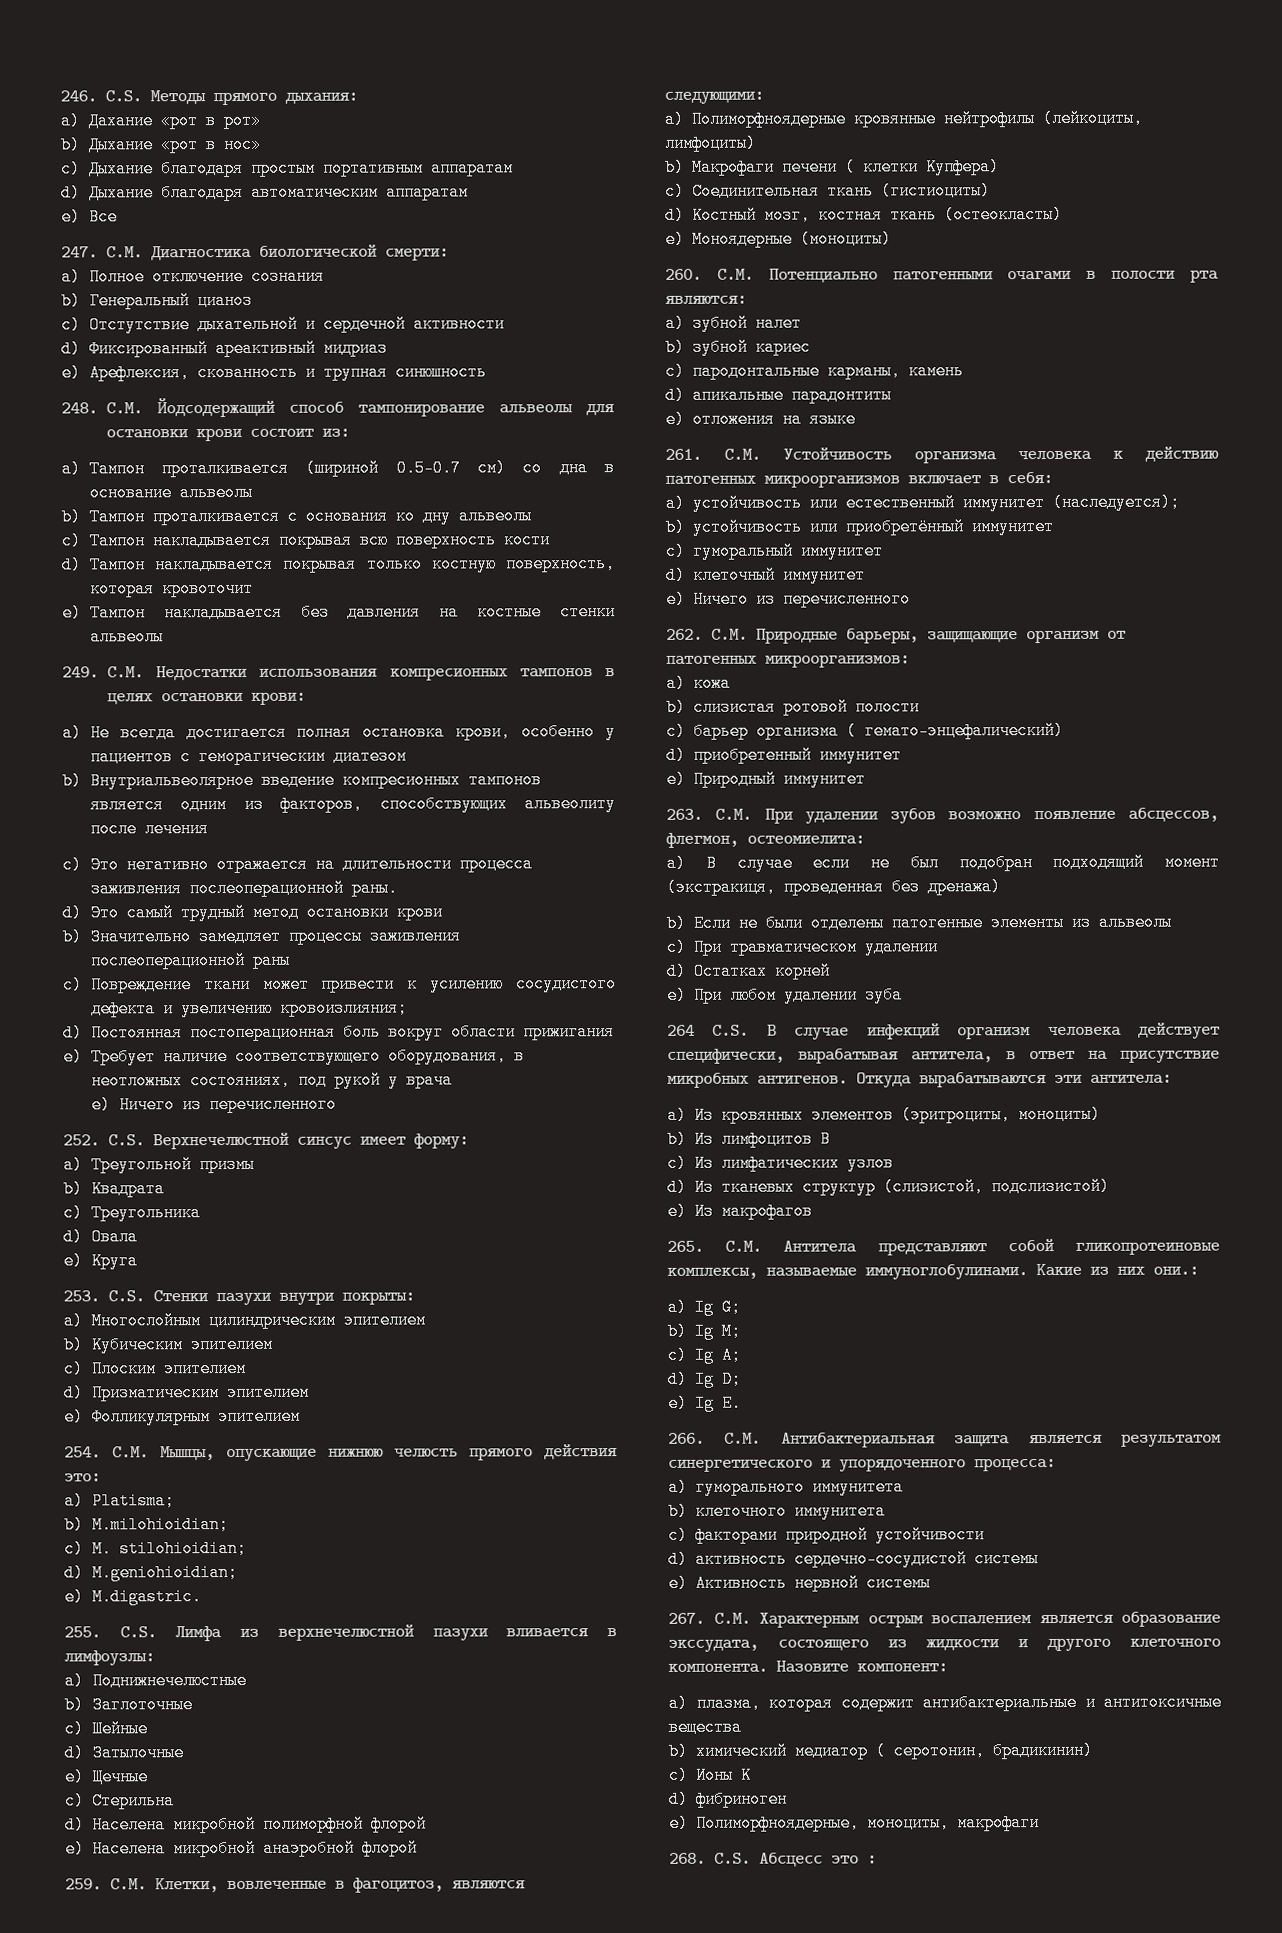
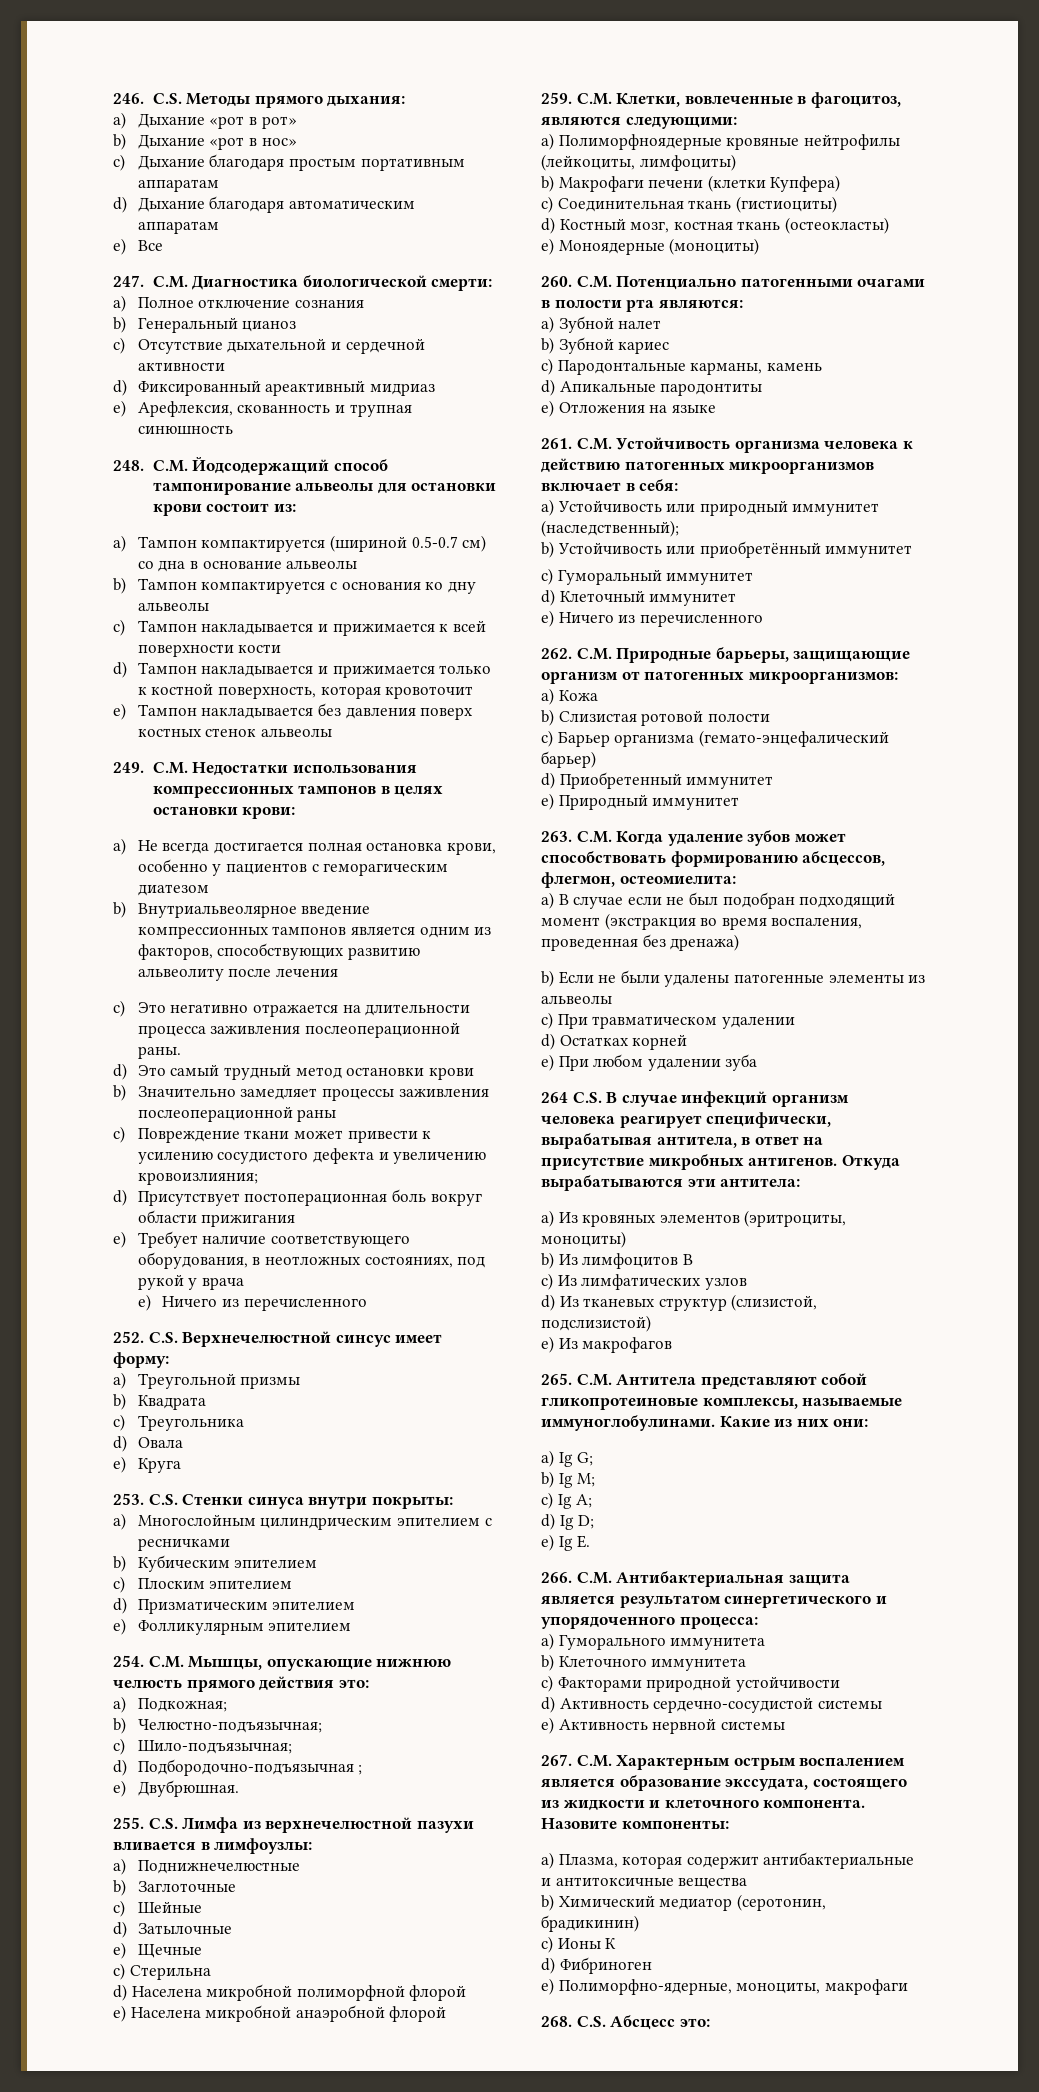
- a) Дахание «рот в рот»
+ a) Дыхание «рот в рот»
- c) Отстутствие дыхательной и сердечной активности
+ c) Отсутствие дыхательной и сердечной активности
- a) Тампон проталкивается (шириной 0.5-0.7 см) со дна в основание альвеолы
+ a) Тампон компактируется (шириной 0.5-0.7 см) со дна в основание альвеолы
- b) Тампон проталкивается с основания ко дну альвеолы
+ b) Тампон компактируется с основания ко дну альвеолы
- c) Тампон накладывается покрывая всю поверхность кости
+ c) Тампон накладывается и прижимается к всей поверхности кости
- d) Тампон накладывается покрывая только костную поверхность, которая кровоточит
+ d) Тампон накладывается и прижимается только к костной поверхность, которая кровоточит
- e) Тампон накладывается без давления на костные стенки альвеолы
+ e) Тампон накладывается без давления поверх костных стенок альвеолы
- 249. C.M. Недостатки использования компресионных тампонов в целях остановки крови:
+ 249. C.M. Недостатки использования компрессионных тампонов в целях остановки крови:
- b) Внутриальвеолярное введение компресионных тампонов является одним из факторов, способствующих альвеолиту после лечения
+ b) Внутриальвеолярное введение компрессионных тампонов является одним из факторов, способствующих развитию альвеолиту после лечения
- d) Постоянная постоперационная боль вокруг области прижигания
+ d) Присутствует постоперационная боль вокруг области прижигания
- 253. C.S. Стенки пазухи внутри покрыты:
+ 253. C.S. Стенки синуса внутри покрыты:
- a) Многослойным цилиндрическим эпителием
+ a) Многослойным цилиндрическим эпителием с ресничками
- a) Platisma;
- b) M.milohioidian;
- c) M. stilohioidian;
- d) M.geniohioidian;
- e) M.digastric.
+ a) Подкожная;
+ b) Челюстно-подъязычная;
+ c) Шило-подъязычная;
+ d) Подбородочно-подъязычная ;
+ e) Двубрюшная.
- a) Полиморфноядерные кровянные нейтрофилы (лейкоциты, лимфоциты)
+ a) Полиморфноядерные кровяные нейтрофилы (лейкоциты, лимфоциты)
- b) Макрофаги печени ( клетки Купфера)
+ b) Макрофаги печени (клетки Купфера)
- a) зубной налет
+ a) Зубной налет
- b) зубной кариес
+ b) Зубной кариес
- c) пародонтальные карманы, камень
+ c) Пародонтальные карманы, камень
- d) апикальные парадонтиты
- e) отложения на языке
+ d) Апикальные пародонтиты
+ e) Отложения на языке
- a) устойчивость или естественный иммунитет (наследуется);
- b) устойчивость или приобретённый иммунитет
+ a) Устойчивость или природный иммунитет (наследственный);
+ b) Устойчивость или приобретённый иммунитет
- c) гуморальный иммунитет
+ c) Гуморальный иммунитет
- d) клеточный иммунитет
+ d) Клеточный иммунитет
- a) кожа
- b) слизистая ротовой полости
+ a) Кожа
+ b) Слизистая ротовой полости
- c) барьер организма ( гемато-энцефалический)
- d) приобретенный иммунитет
+ c) Барьер организма (гемато-энцефалический барьер)
+ d) Приобретенный иммунитет
- 263. C.M. При удалении зубов возможно появление абсцессов, флегмон, остеомиелита:
+ 263. C.M. Когда удаление зубов может способствовать формированию абсцессов, флегмон, остеомиелита:
- a) В случае если не был подобран подходящий момент (экстракиця, проведенная без дренажа)
+ a) В случае если не был подобран подходящий момент (экстракция во время воспаления, проведенная без дренажа)
- b) Если не были отделены патогенные элементы из альвеолы
+ b) Если не были удалены патогенные элементы из альвеолы
- 264 C.S. В случае инфекций организм человека действует специфически, вырабатывая антитела, в ответ на присутствие микробных антигенов.
+ 264 C.S. В случае инфекций организм человека реагирует специфически, вырабатывая антитела, в ответ на присутствие микробных антигенов.
- a) Из кровянных элементов (эритроциты, моноциты)
+ a) Из кровяных элементов (эритроциты, моноциты)
- Какие из них они.:
+ Какие из них они:
- a) гуморального иммунитета
+ a) Гуморального иммунитета
- b) клеточного иммунитета
+ b) Клеточного иммунитета
- c) факторами природной устойчивости
+ c) Факторами природной устойчивости
- d) активность сердечно-сосудистой системы
+ d) Активность сердечно-сосудистой системы
- 267. C.M. Характерным острым воспалением является образование экссудата, состоящего из жидкости и другого клеточного компонента.
+ 267. C.M. Характерным острым воспалением является образование экссудата, состоящего из жидкости и клеточного компонента.
- Назовите компонент:
- a) плазма, которая содержит антибактериальные и антитоксичные вещества
+ Назовите компоненты:
+ a) Плазма, которая содержит антибактериальные и антитоксичные вещества
- b) химический медиатор ( серотонин, брадикинин)
+ b) Химический медиатор (серотонин, брадикинин)
- d) фибриноген
- e) Полиморфноядерные, моноциты, макрофаги
+ d) Фибриноген
+ e) Полиморфно-ядерные, моноциты, макрофаги
- 268. C.S. Абсцесс это :
+ 268. C.S. Абсцесс это:

